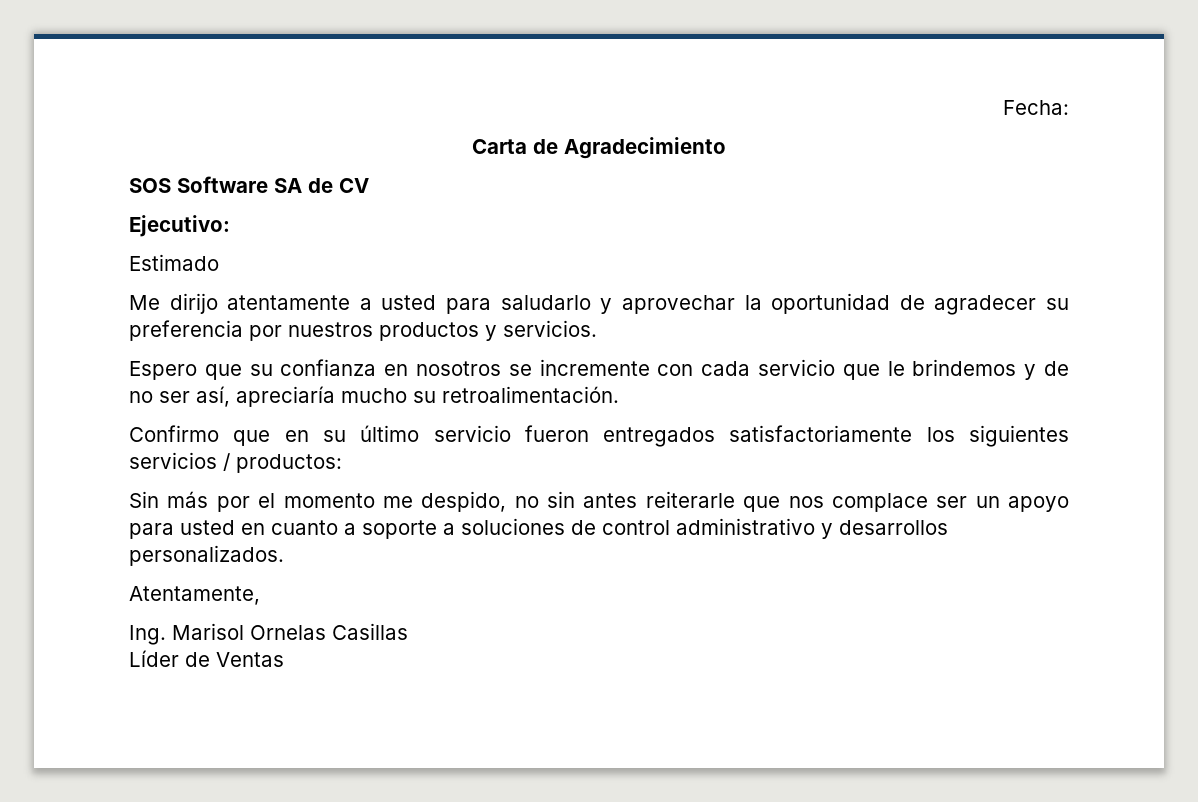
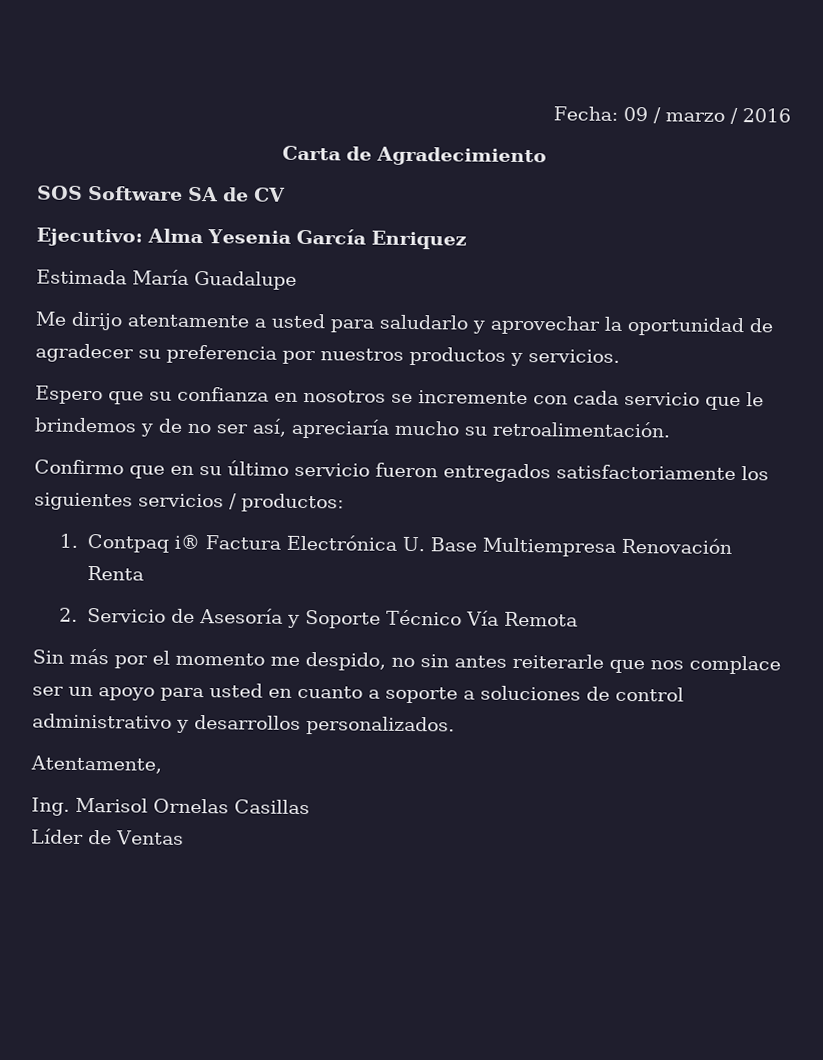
- Fecha:
+ Fecha: 09 / marzo / 2016
- Ejecutivo:
- Estimado
+ Ejecutivo: Alma Yesenia García Enriquez
+ Estimada María Guadalupe
+ 1. Contpaq i® Factura Electrónica U. Base Multiempresa Renovación Renta
+ 2. Servicio de Asesoría y Soporte Técnico Vía Remota

